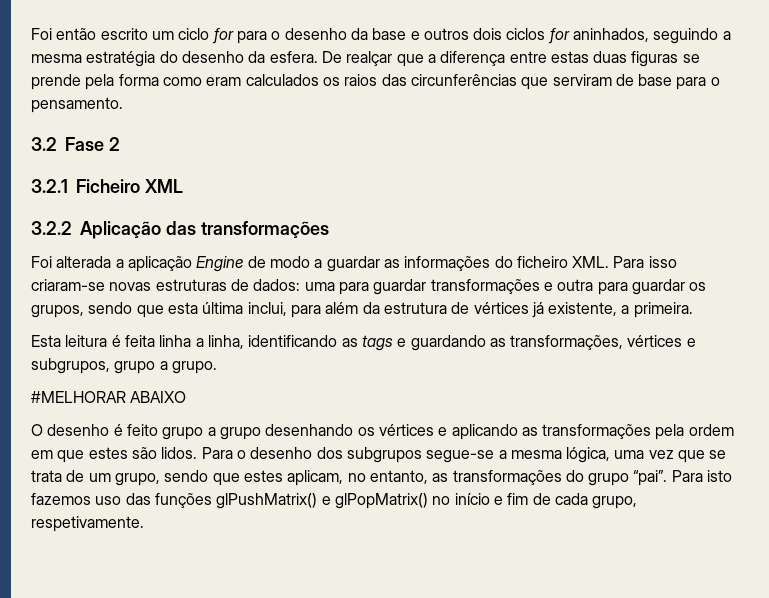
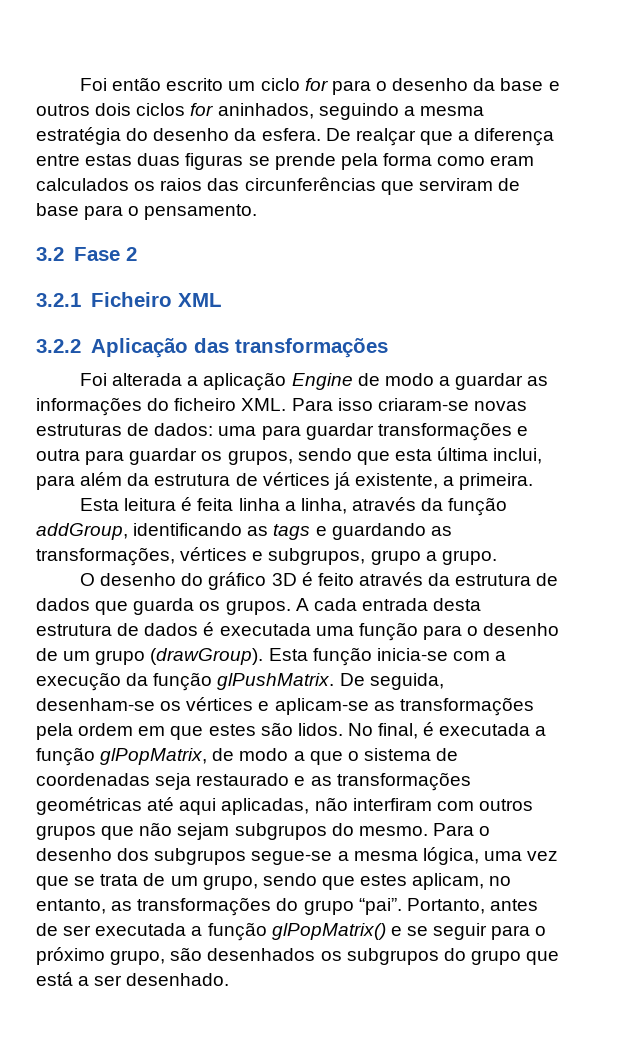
- Esta leitura é feita linha a linha, identificando as tags e guardando as transformações, vértices e subgrupos, grupo a grupo.
+ Esta leitura é feita linha a linha, através da função addGroup, identificando as tags e guardando as transformações, vértices e subgrupos, grupo a grupo.
- #MELHORAR ABAIXO
- O desenho é feito grupo a grupo desenhando os vértices e aplicando as transformações pela ordem em que estes são lidos.
+ O desenho do gráfico 3D é feito através da estrutura de dados que guarda os grupos. A cada entrada desta estrutura de dados é executada uma função para o desenho de um grupo (drawGroup). Esta função inicia-se com a execução da função glPushMatrix. De seguida, desenham-se os vértices e aplicam-se as transformações pela ordem em que estes são lidos.
+ No final, é executada a função glPopMatrix, de modo a que o sistema de coordenadas seja restaurado e as transformações geométricas até aqui aplicadas, não interfiram com outros grupos que não sejam subgrupos do mesmo.
- Para isto fazemos uso das funções glPushMatrix() e glPopMatrix() no início e fim de cada grupo, respetivamente.
+ Portanto, antes de ser executada a função glPopMatrix() e se seguir para o próximo grupo, são desenhados os subgrupos do grupo que está a ser desenhado.

